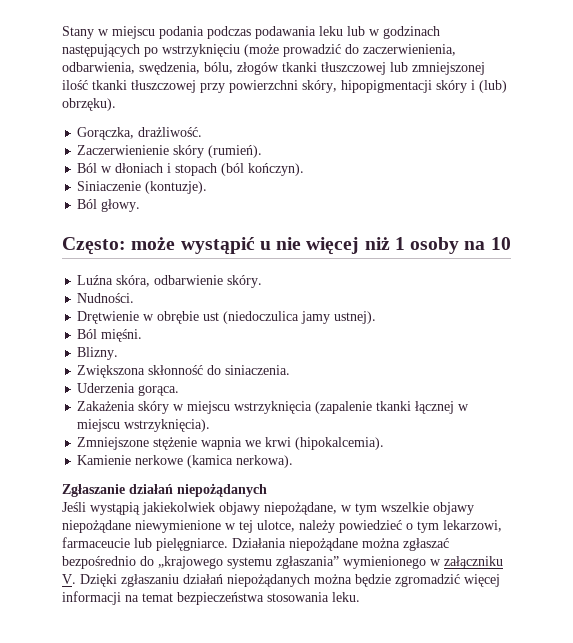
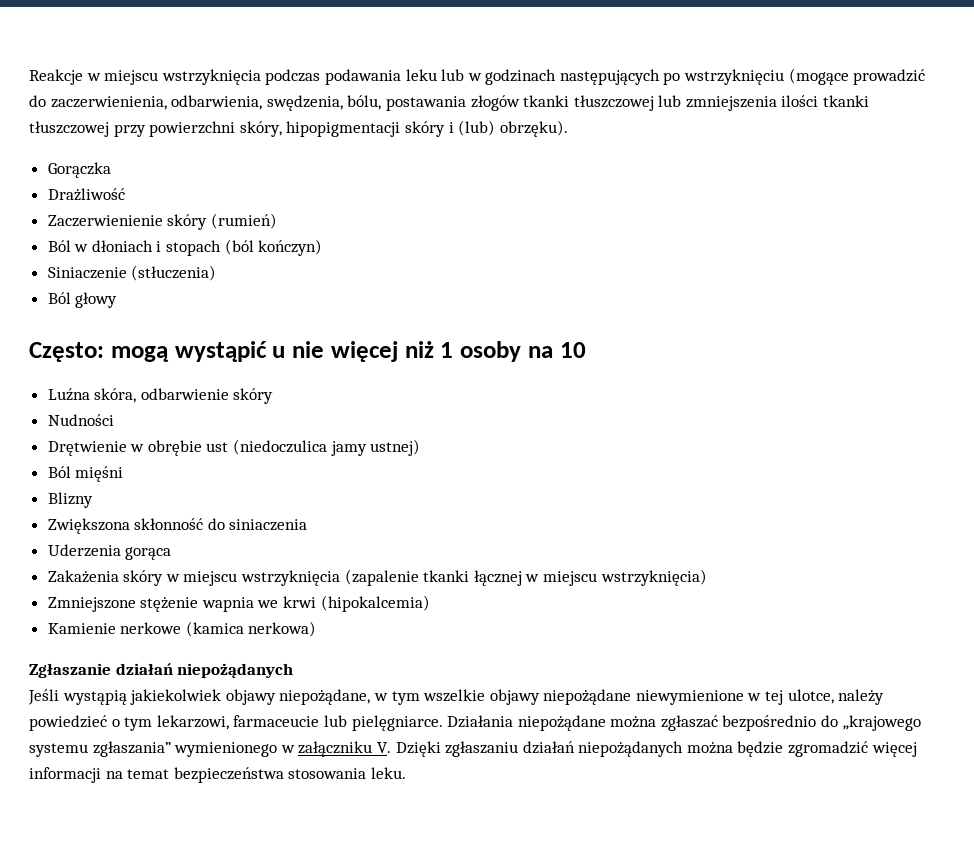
- Stany w miejscu podania podczas podawania leku lub w godzinach następujących po wstrzyknięciu (może prowadzić do zaczerwienienia, odbarwienia, swędzenia, bólu, złogów tkanki tłuszczowej lub zmniejszonej ilość tkanki tłuszczowej przy powierzchni skóry, hipopigmentacji skóry i (lub) obrzęku).
+ Reakcje w miejscu wstrzyknięcia podczas podawania leku lub w godzinach następujących po wstrzyknięciu (mogące prowadzić do zaczerwienienia, odbarwienia, swędzenia, bólu, postawania złogów tkanki tłuszczowej lub zmniejszenia ilości tkanki tłuszczowej przy powierzchni skóry, hipopigmentacji skóry i (lub) obrzęku).
- Gorączka, drażliwość.
+ Gorączka
+ Drażliwość
- Zaczerwienienie skóry (rumień).
+ Zaczerwienienie skóry (rumień)
- Ból w dłoniach i stopach (ból kończyn).
+ Ból w dłoniach i stopach (ból kończyn)
- Siniaczenie (kontuzje).
- Ból głowy.
+ Siniaczenie (stłuczenia)
+ Ból głowy
- Często: może wystąpić u nie więcej niż 1 osoby na 10
+ Często: mogą wystąpić u nie więcej niż 1 osoby na 10
- Luźna skóra, odbarwienie skóry.
- Nudności.
+ Luźna skóra, odbarwienie skóry
+ Nudności
- Drętwienie w obrębie ust (niedoczulica jamy ustnej).
- Ból mięśni.
- Blizny.
+ Drętwienie w obrębie ust (niedoczulica jamy ustnej)
+ Ból mięśni
+ Blizny
- Zwiększona skłonność do siniaczenia.
+ Zwiększona skłonność do siniaczenia
- Uderzenia gorąca.
+ Uderzenia gorąca
- Zakażenia skóry w miejscu wstrzyknięcia (zapalenie tkanki łącznej w miejscu wstrzyknięcia).
+ Zakażenia skóry w miejscu wstrzyknięcia (zapalenie tkanki łącznej w miejscu wstrzyknięcia)
- Zmniejszone stężenie wapnia we krwi (hipokalcemia).
+ Zmniejszone stężenie wapnia we krwi (hipokalcemia)
- Kamienie nerkowe (kamica nerkowa).
+ Kamienie nerkowe (kamica nerkowa)

